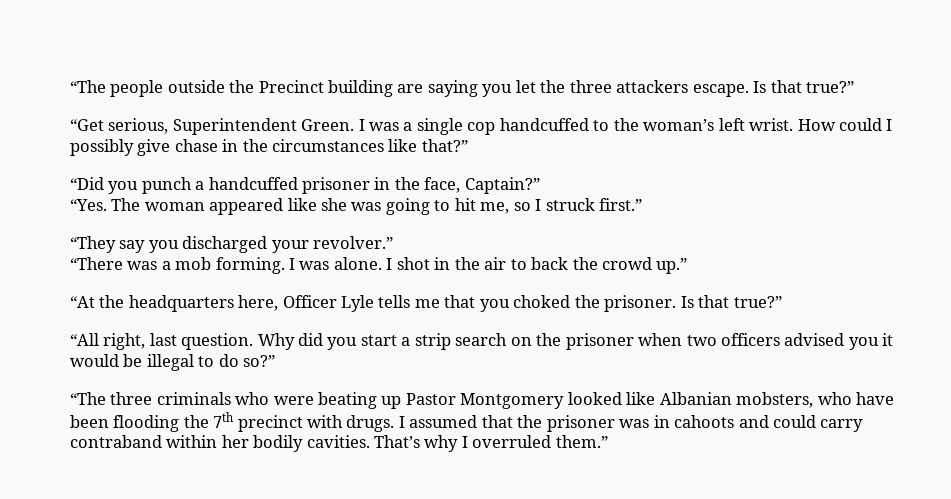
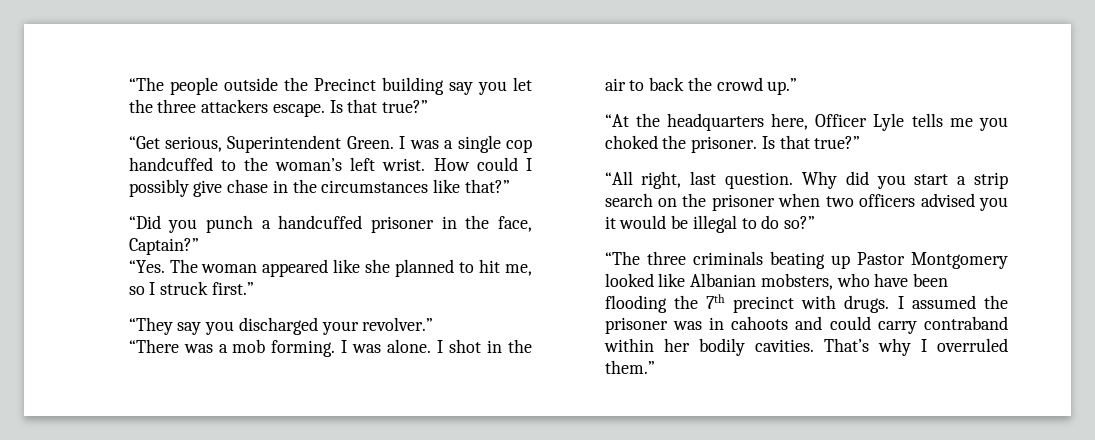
- “The people outside the Precinct building are saying you let the three attackers escape.
+ “The people outside the Precinct building say you let the three attackers escape.
- “Yes. The woman appeared like she was going to hit me, so I struck first.”
+ “Yes. The woman appeared like she planned to hit me, so I struck first.”
- “At the headquarters here, Officer Lyle tells me that you choked the prisoner.
+ “At the headquarters here, Officer Lyle tells me you choked the prisoner.
- “The three criminals who were beating up Pastor Montgomery looked like Albanian mobsters, who have been flooding the 7th precinct with drugs.
+ “The three criminals beating up Pastor Montgomery looked like Albanian mobsters, who have been flooding the 7th precinct with drugs.
- I assumed that the prisoner was in cahoots and could carry contraband within her bodily cavities.
+ I assumed the prisoner was in cahoots and could carry contraband within her bodily cavities.

